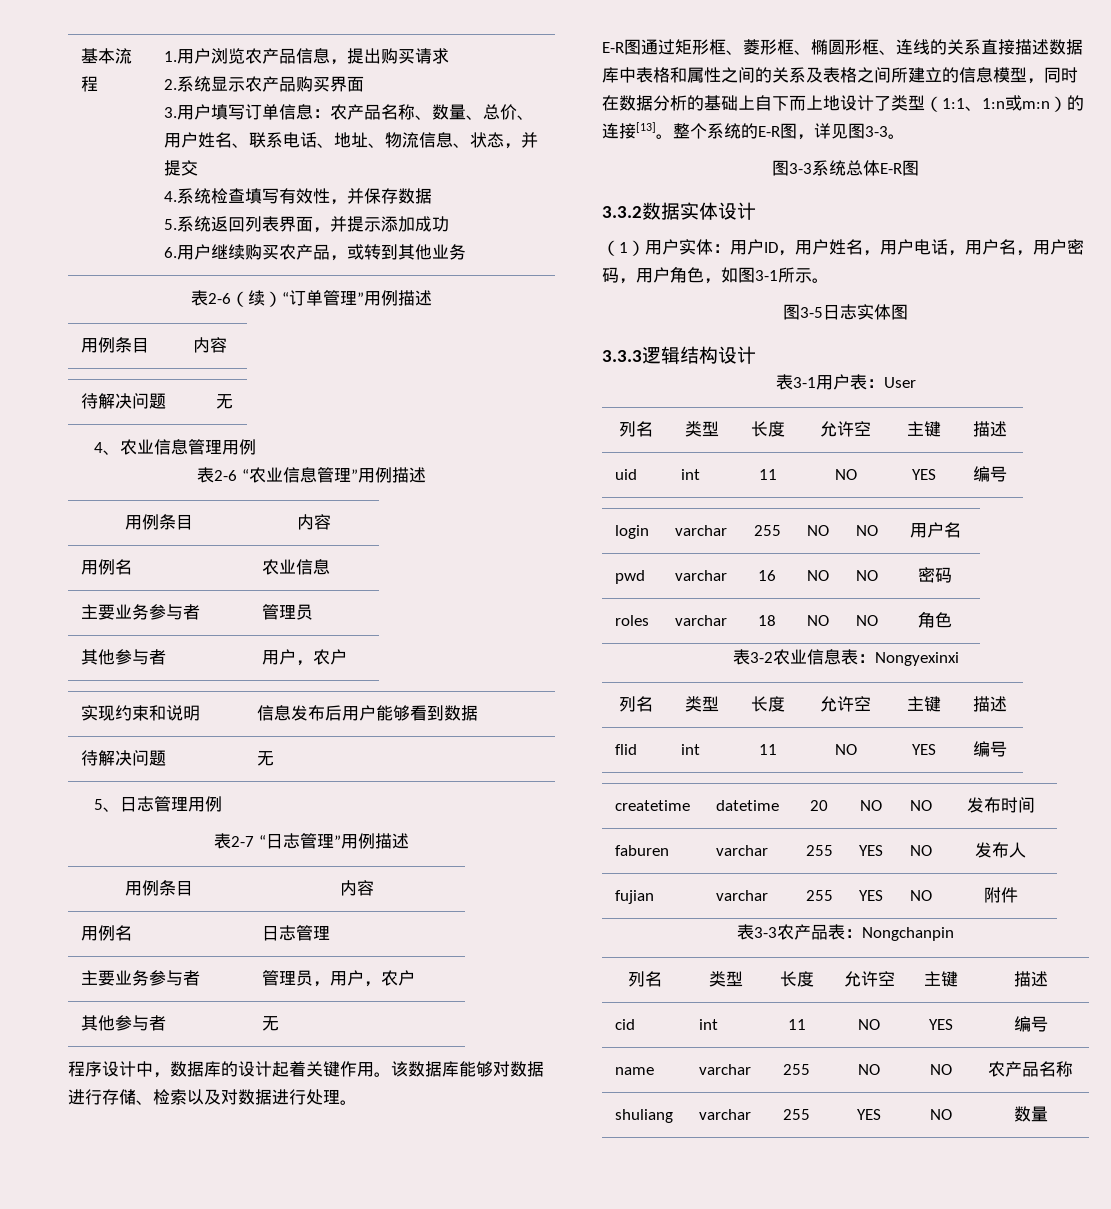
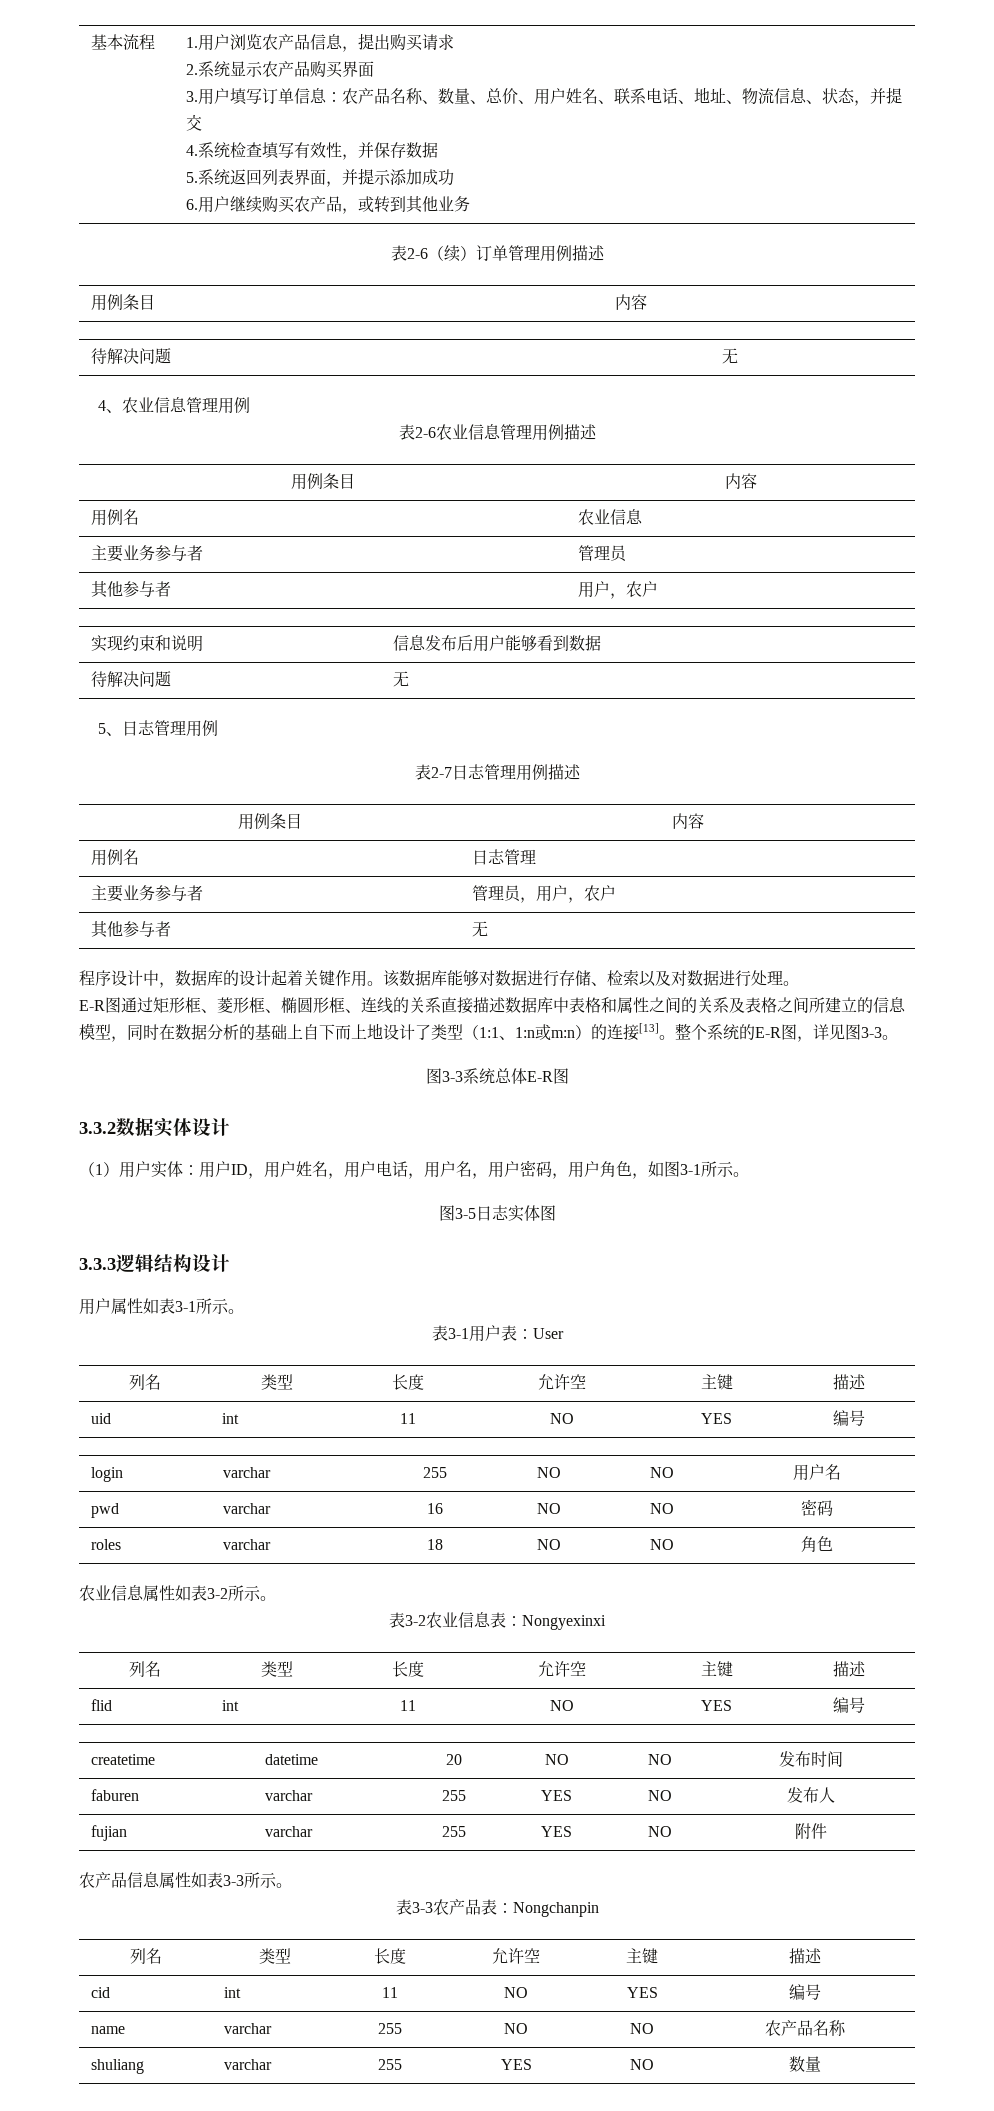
- 表2-6（续）“订单管理”用例描述
+ 表2-6（续）订单管理用例描述
- 表2-6 “农业信息管理”用例描述
+ 表2-6农业信息管理用例描述
- 表2-7 “日志管理”用例描述
+ 表2-7日志管理用例描述
+ 用户属性如表3-1所示。
+ 农业信息属性如表3-2所示。
+ 农产品信息属性如表3-3所示。

